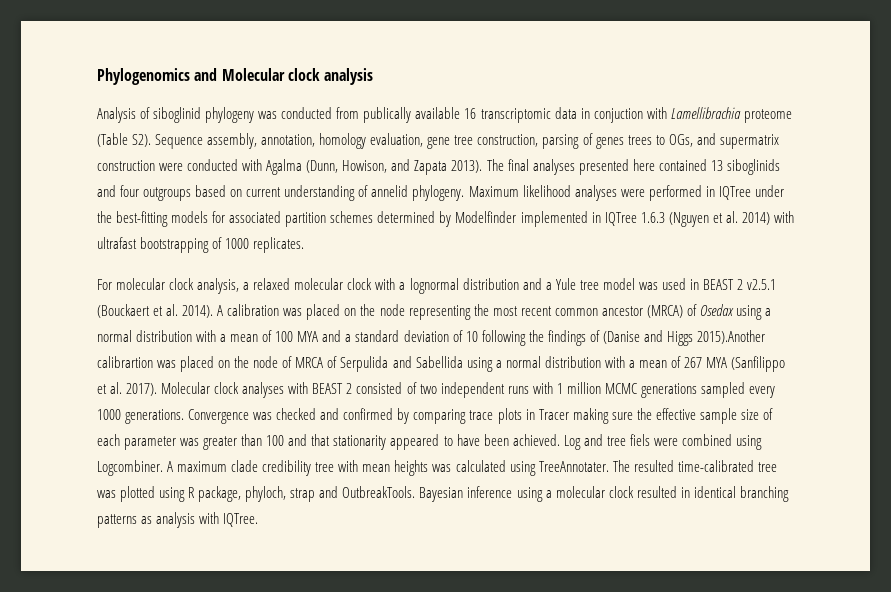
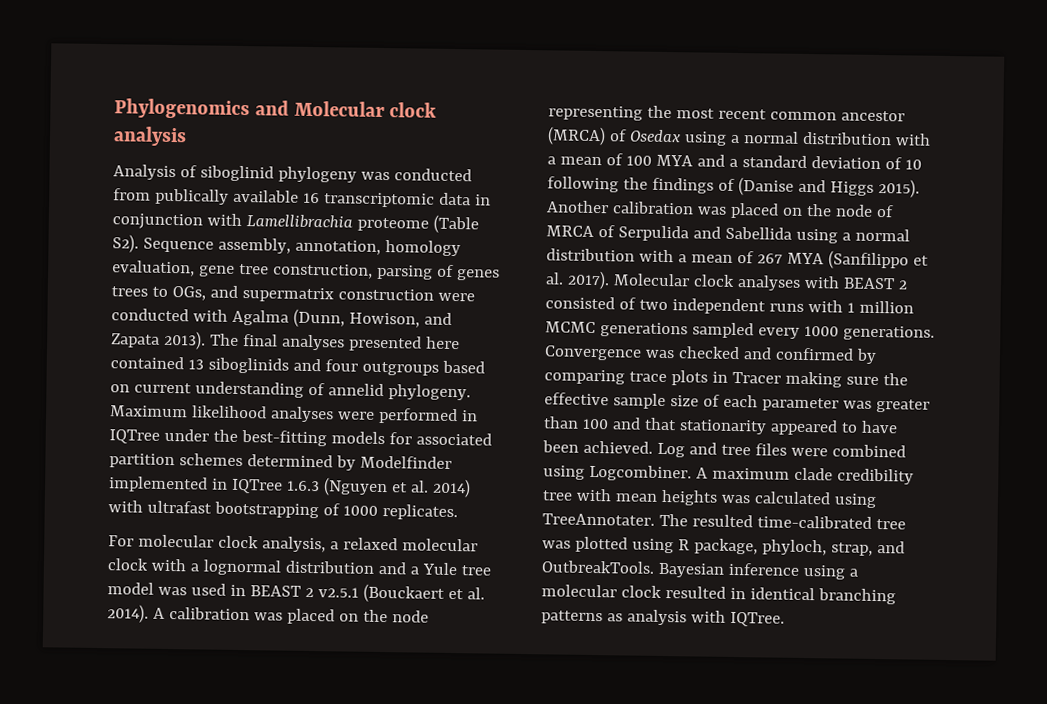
- Analysis of siboglinid phylogeny was conducted from publically available 16 transcriptomic data in conjuction with Lamellibrachia proteome (Table S2). Sequence assembly, annotation, homology evaluation, gene tree construction, parsing of genes trees to OGs, and supermatrix construction were conducted with Agalma (Dunn, Howison, and Zapata 2013).
+ Analysis of siboglinid phylogeny was conducted from publically available 16 transcriptomic data in conjunction with Lamellibrachia proteome (Table S2). Sequence assembly, annotation, homology evaluation, gene tree construction, parsing of genes trees to OGs, and supermatrix construction were conducted with Agalma (Dunn, Howison, and Zapata 2013).
- A calibration was placed on the node representing the most recent common ancestor (MRCA) of Osedax using a normal distribution with a mean of 100 MYA and a standard deviation of 10 following the findings of (Danise and Higgs 2015).Another calibrartion was placed on the node of MRCA of Serpulida and Sabellida using a normal distribution with a mean of 267 MYA (Sanfilippo et al. 2017).
+ A calibration was placed on the node representing the most recent common ancestor (MRCA) of Osedax using a normal distribution with a mean of 100 MYA and a standard deviation of 10 following the findings of (Danise and Higgs 2015). Another calibration was placed on the node of MRCA of Serpulida and Sabellida using a normal distribution with a mean of 267 MYA (Sanfilippo et al. 2017).
- Log and tree fiels were combined using Logcombiner.
+ Log and tree files were combined using Logcombiner.
- The resulted time-calibrated tree was plotted using R package, phyloch, strap and OutbreakTools.
+ The resulted time-calibrated tree was plotted using R package, phyloch, strap, and OutbreakTools.

